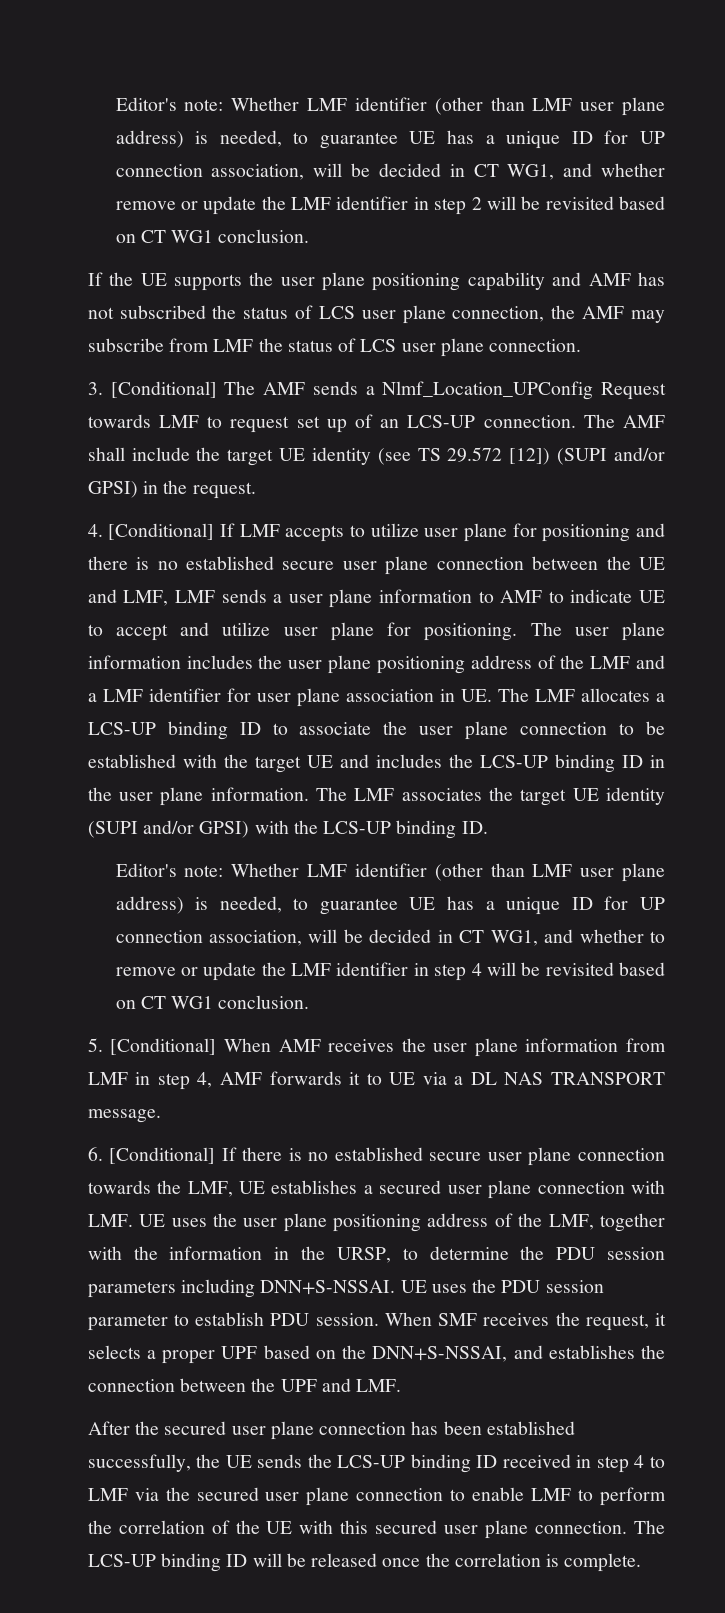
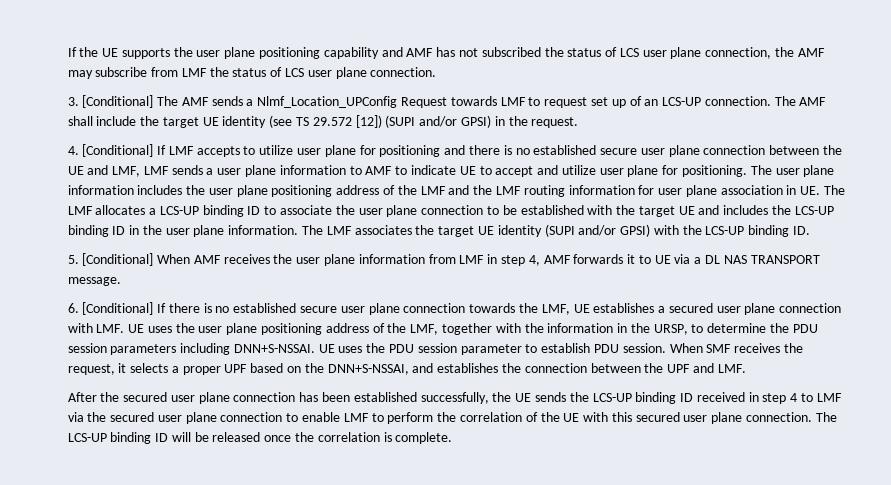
- Editor's note: Whether LMF identifier (other than LMF user plane address) is needed, to guarantee UE has a unique ID for UP connection association, will be decided in CT WG1, and whether remove or update the LMF identifier in step 2 will be revisited based on CT WG1 conclusion.
- The user plane information includes the user plane positioning address of the LMF and a LMF identifier for user plane association in UE. The LMF allocates a LCS-UP binding ID to associate the user plane connection to be established with the target UE and includes the LCS-UP binding ID in the user plane information.
+ The user plane information includes the user plane positioning address of the LMF and the LMF routing information for user plane association in UE. The LMF allocates a LCS-UP binding ID to associate the user plane connection to be established with the target UE and includes the LCS-UP binding ID in the user plane information.
- Editor's note: Whether LMF identifier (other than LMF user plane address) is needed, to guarantee UE has a unique ID for UP connection association, will be decided in CT WG1, and whether to remove or update the LMF identifier in step 4 will be revisited based on CT WG1 conclusion.

